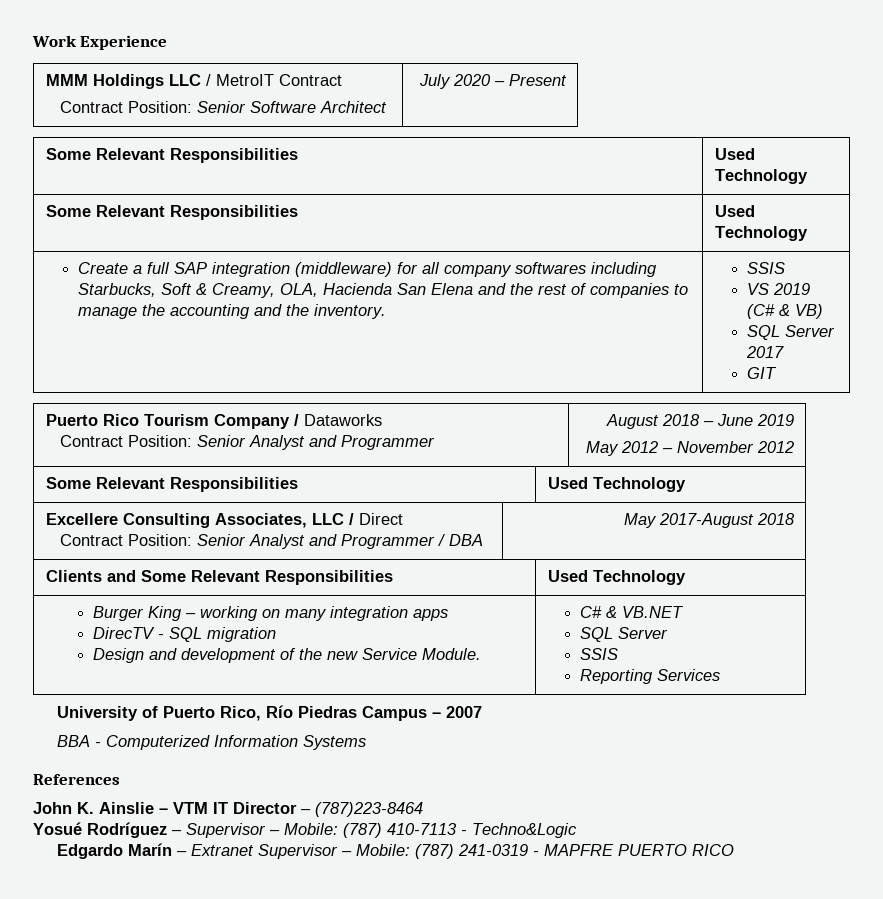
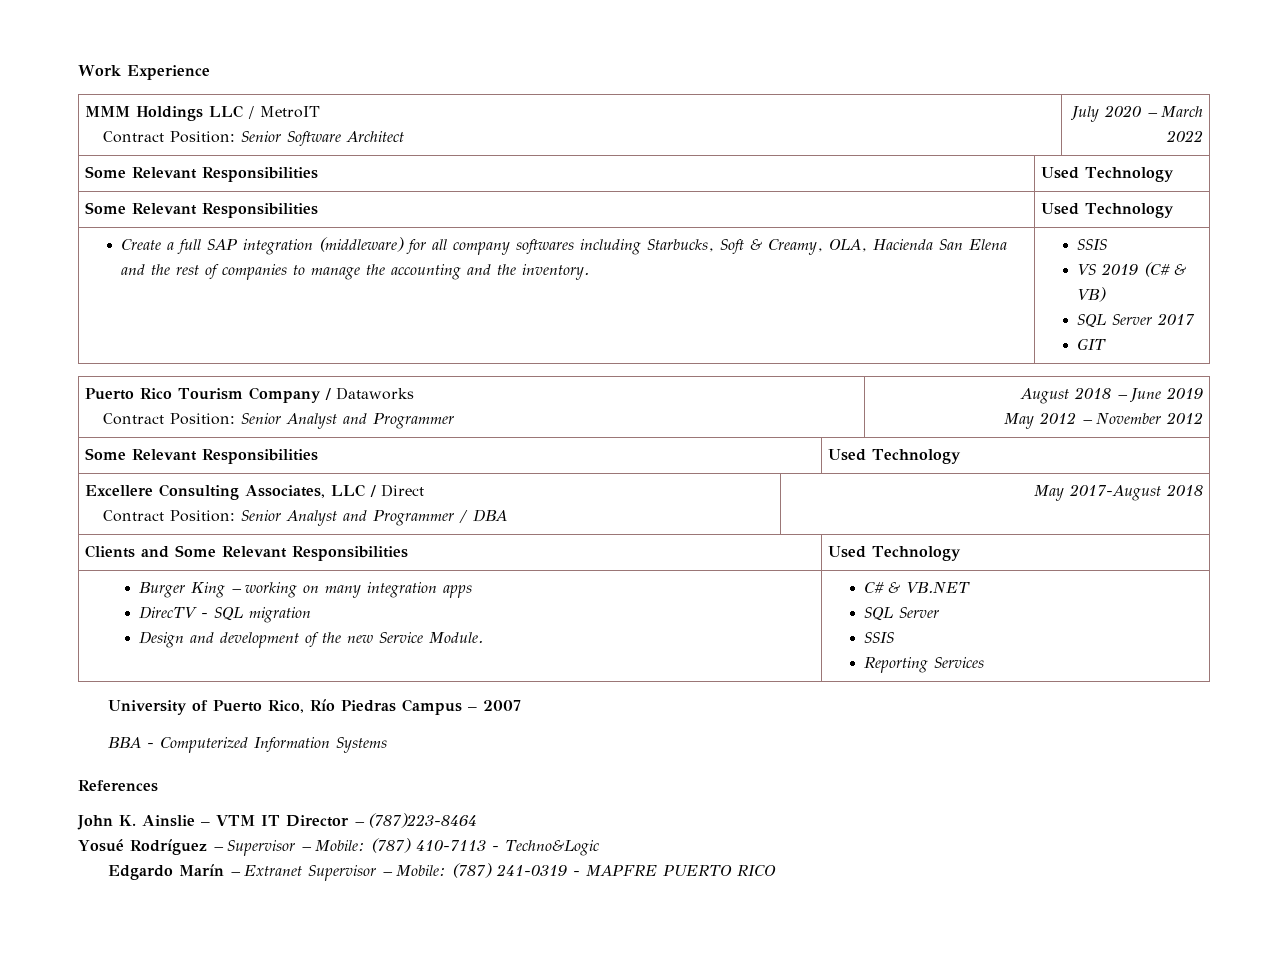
- MMM Holdings LLC / MetroIT Contract
- Contract Position: Senior Software Architect | July 2020 – Present
+ MMM Holdings LLC / MetroIT
+ Contract Position: Senior Software Architect | July 2020 – March 2022

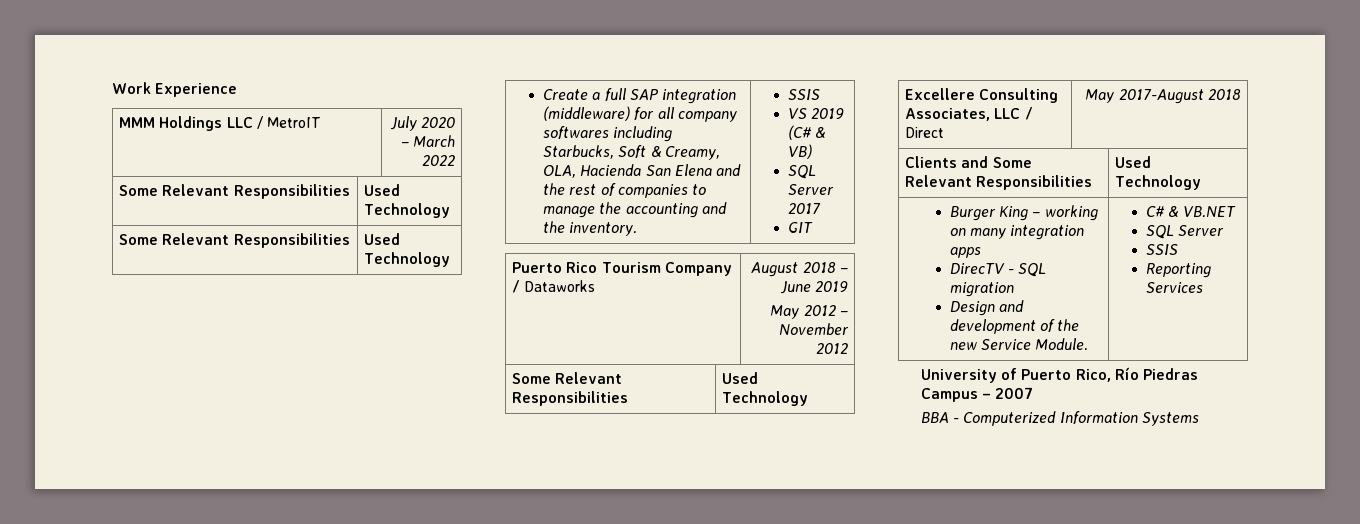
- MMM Holdings LLC / MetroIT
- Contract Position: Senior Software Architect | July 2020 – March 2022
+ MMM Holdings LLC / MetroIT | July 2020 – March 2022
- Puerto Rico Tourism Company / Dataworks
- Contract Position: Senior Analyst and Programmer | August 2018 – June 2019
+ Puerto Rico Tourism Company / Dataworks | August 2018 – June 2019
- Excellere Consulting Associates, LLC / Direct
- Contract Position: Senior Analyst and Programmer / DBA | May 2017-August 2018
+ Excellere Consulting Associates, LLC / Direct | May 2017-August 2018
- References
- John K. Ainslie – VTM IT Director – (787)223-8464
- Yosué Rodríguez – Supervisor – Mobile: (787) 410-7113 - Techno&Logic
- Edgardo Marín – Extranet Supervisor – Mobile: (787) 241-0319 - MAPFRE PUERTO RICO

